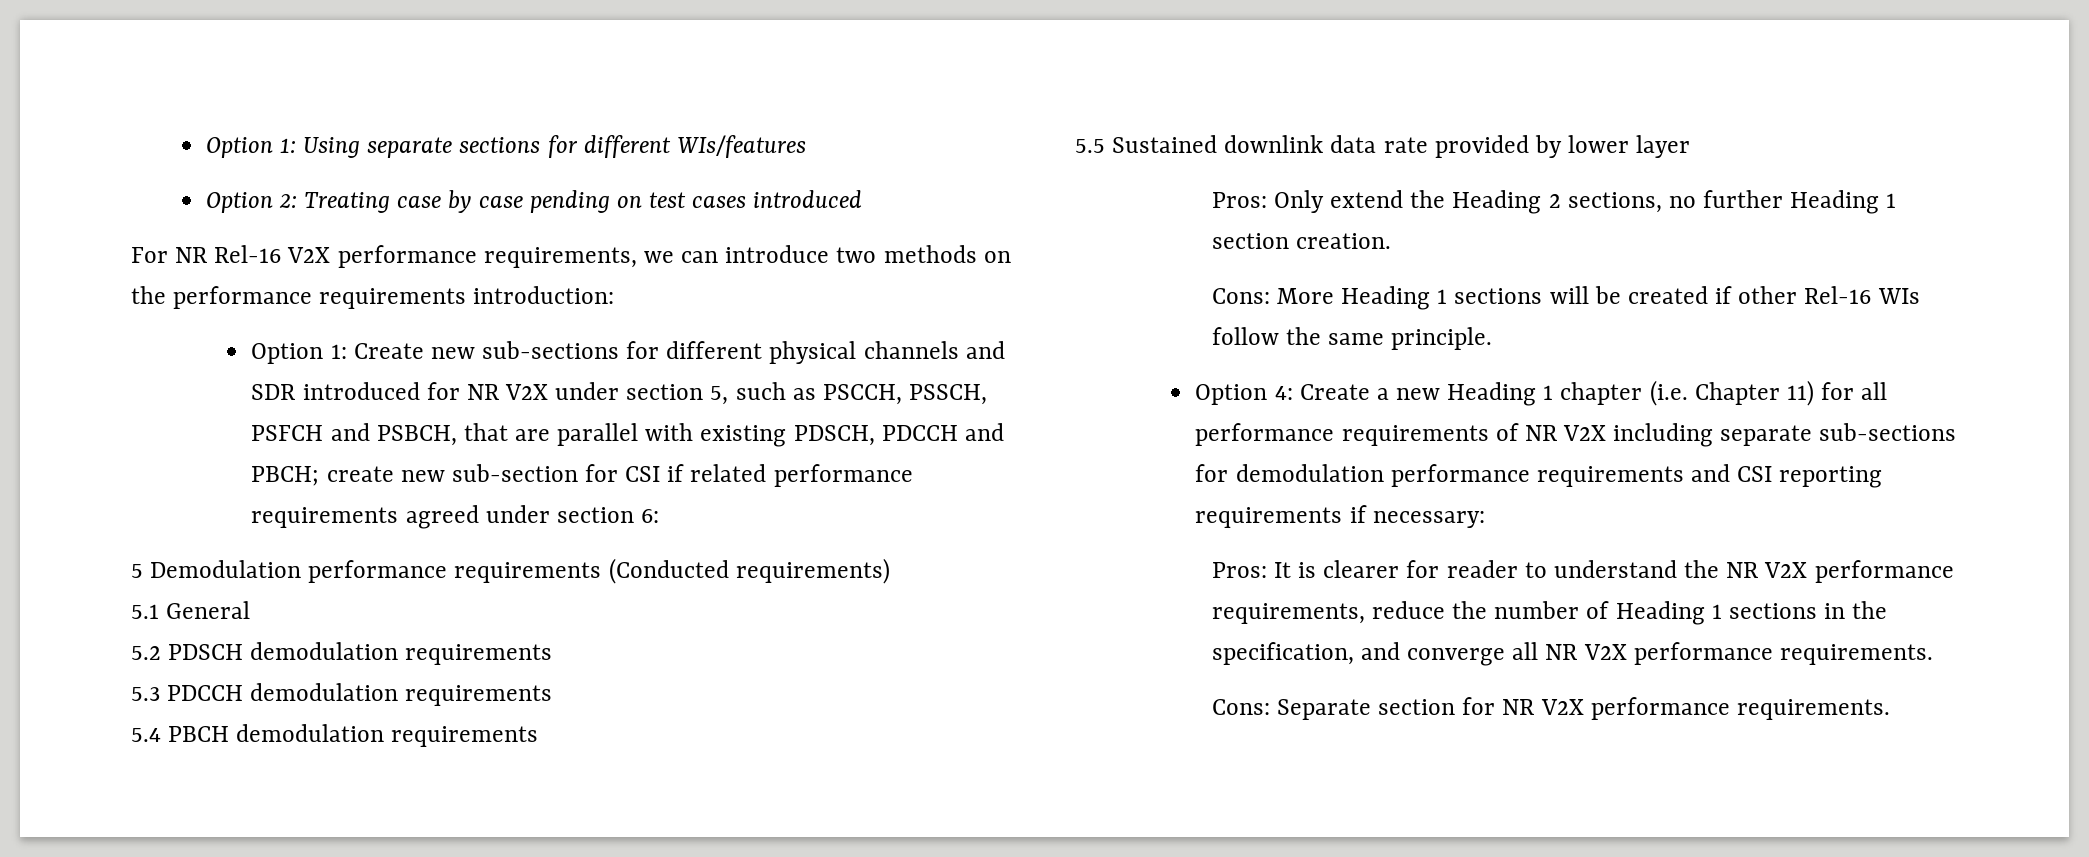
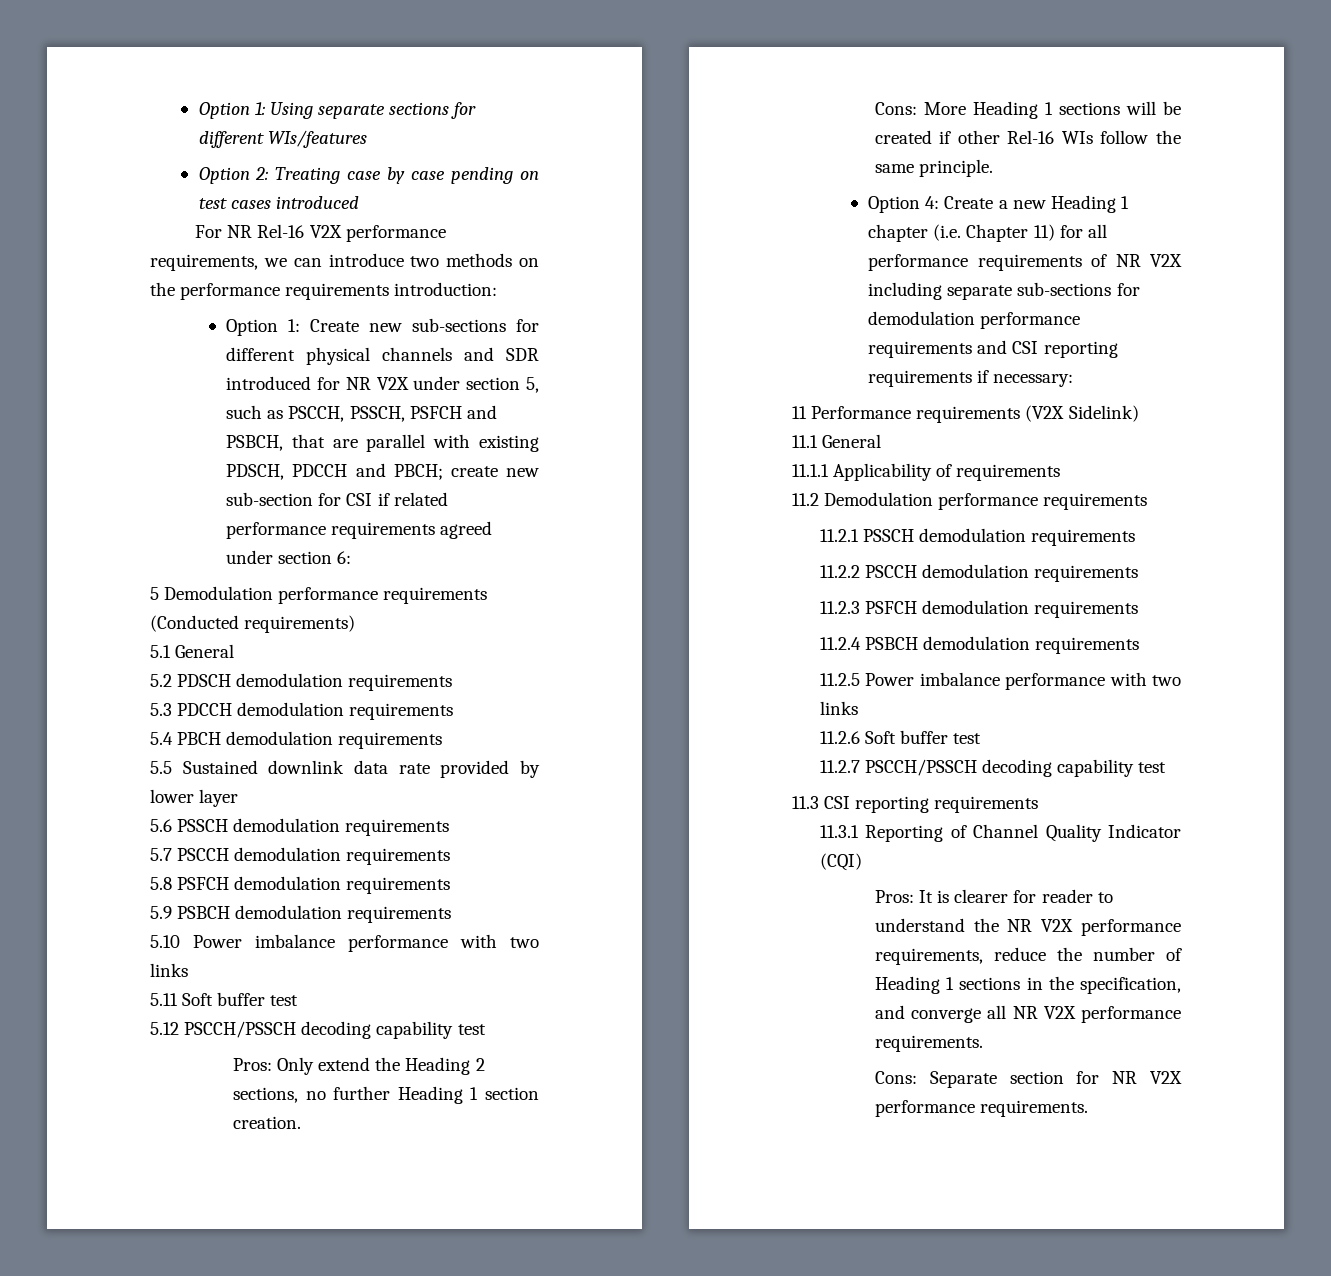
+ 5.6 PSSCH demodulation requirements
+ 5.7 PSCCH demodulation requirements
+ 5.8 PSFCH demodulation requirements
+ 5.9 PSBCH demodulation requirements
+ 5.10 Power imbalance performance with two links
+ 5.11 Soft buffer test
+ 5.12 PSCCH/PSSCH decoding capability test
+ 11 Performance requirements (V2X Sidelink)
+ 11.1 General
+ 11.1.1 Applicability of requirements
+ 11.2 Demodulation performance requirements
+ 11.2.1 PSSCH demodulation requirements
+ 11.2.2 PSCCH demodulation requirements
+ 11.2.3 PSFCH demodulation requirements
+ 11.2.4 PSBCH demodulation requirements
+ 11.2.5 Power imbalance performance with two links
+ 11.2.6 Soft buffer test
+ 11.2.7 PSCCH/PSSCH decoding capability test
+ 11.3 CSI reporting requirements
+ 11.3.1 Reporting of Channel Quality Indicator (CQI)

